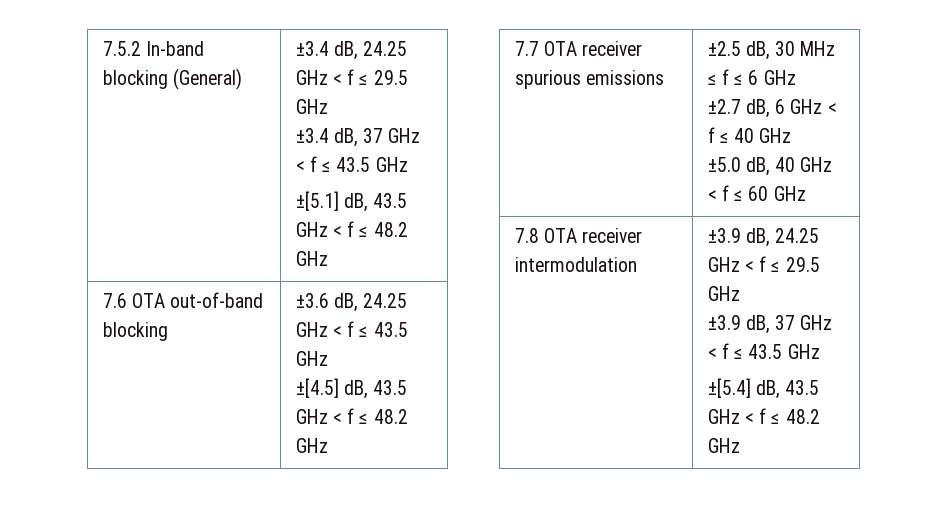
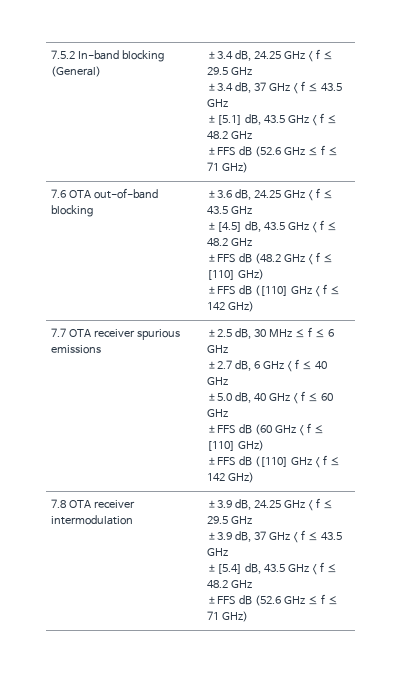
  7.5.2 In-band blocking (General) | ±3.4 dB, 24.25 GHz < f ≤ 29.5 GHz
  ±3.4 dB, 37 GHz < f ≤ 43.5 GHz
  ±[5.1] dB, 43.5 GHz < f ≤ 48.2 GHz
+ ±FFS dB (52.6 GHz ≤ f ≤ 71 GHz)
  7.6 OTA out-of-band blocking | ±3.6 dB, 24.25 GHz < f ≤ 43.5 GHz
  ±[4.5] dB, 43.5 GHz < f ≤ 48.2 GHz
+ ±FFS dB (48.2 GHz < f ≤ [110] GHz)
+ ±FFS dB ([110] GHz < f ≤ 142 GHz)
+ ±FFS dB (60 GHz < f ≤ [110] GHz)
+ ±FFS dB ([110] GHz < f ≤ 142 GHz)
  7.8 OTA receiver intermodulation | ±3.9 dB, 24.25 GHz < f ≤ 29.5 GHz
  ±3.9 dB, 37 GHz < f ≤ 43.5 GHz
  ±[5.4] dB, 43.5 GHz < f ≤ 48.2 GHz
+ ±FFS dB (52.6 GHz ≤ f ≤ 71 GHz)

